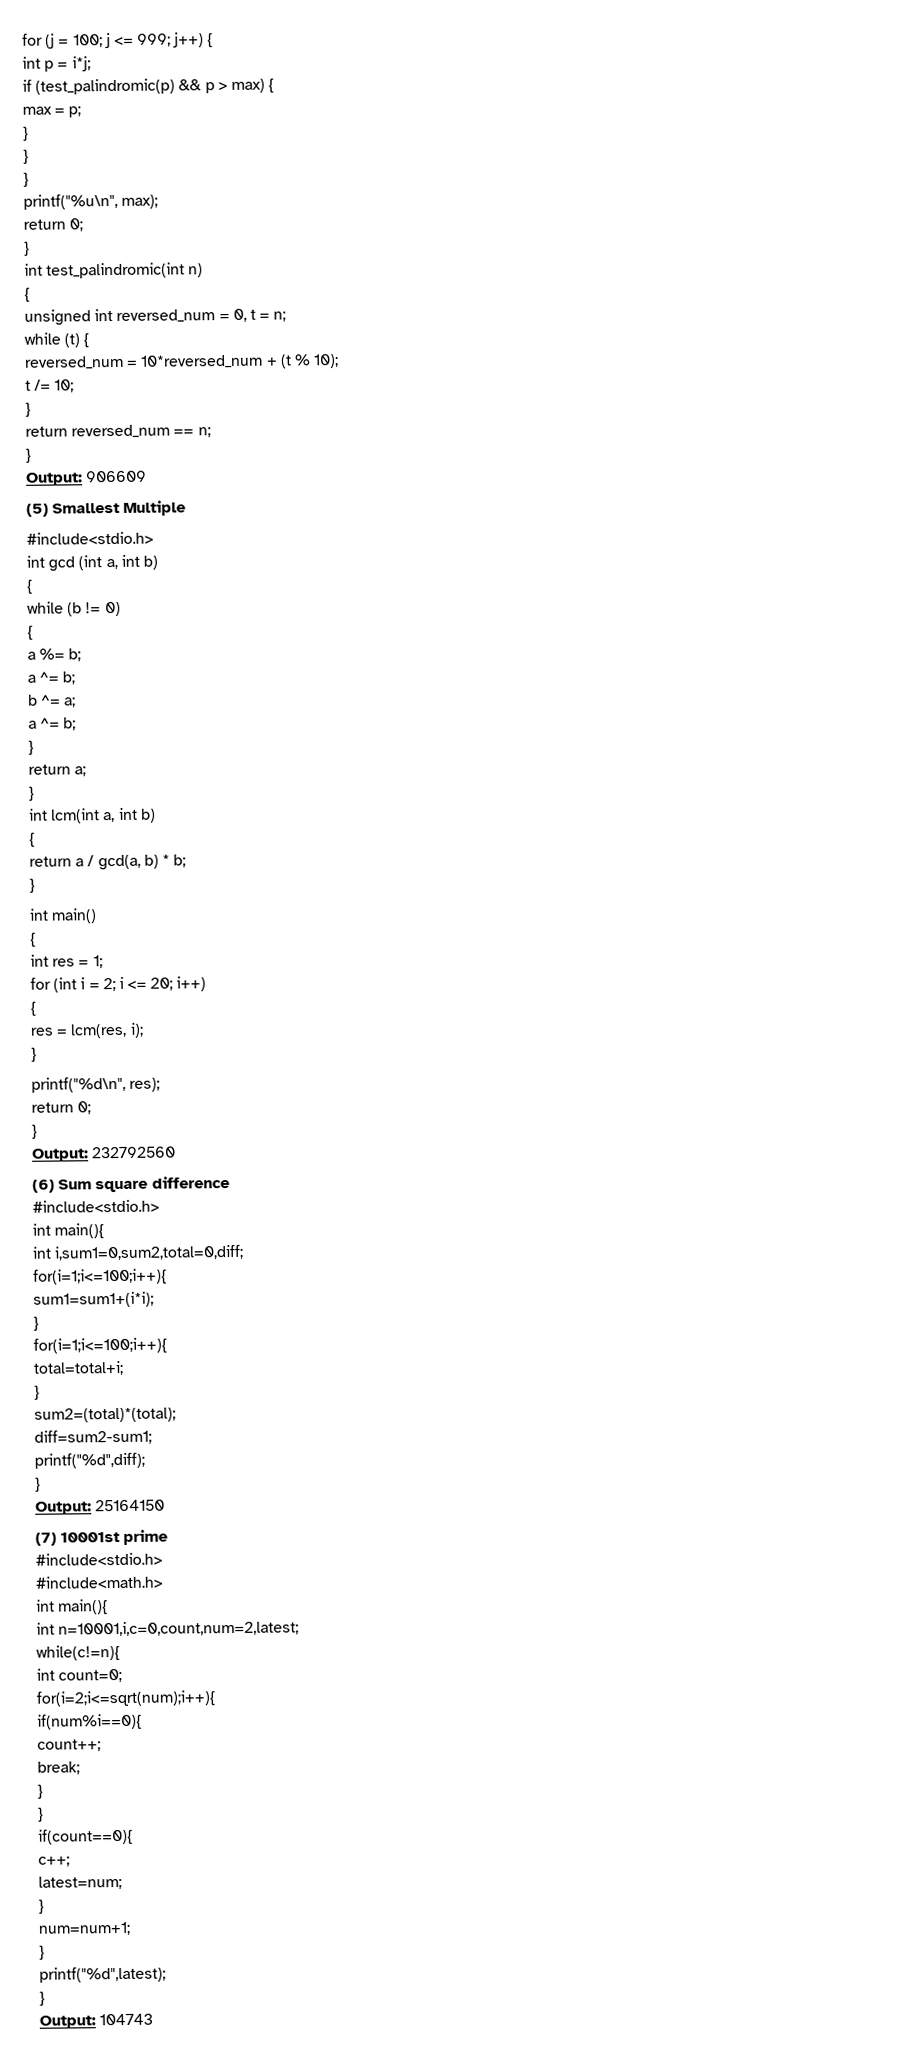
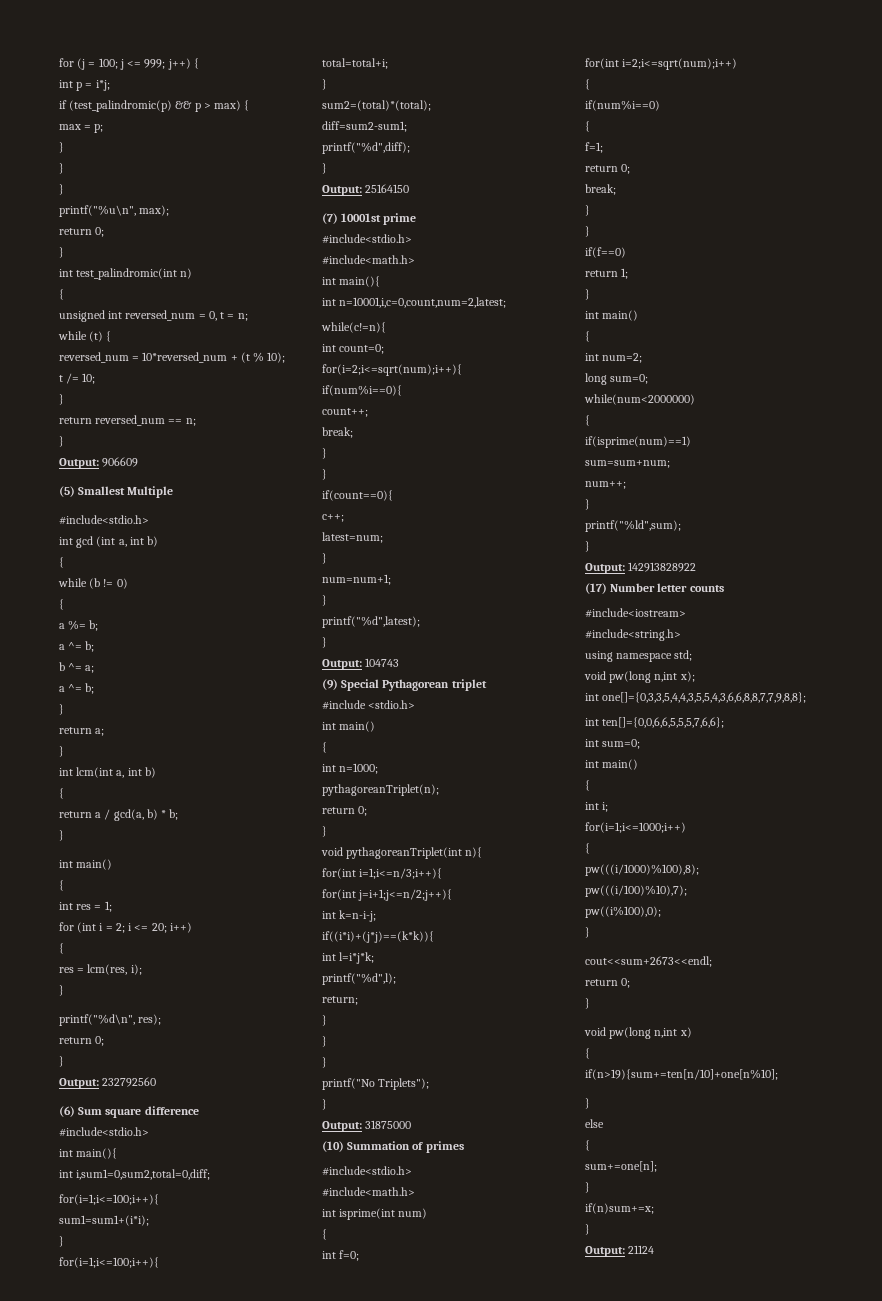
+ (9) Special Pythagorean triplet
+ #include <stdio.h>
+ int main()
+ {
+ int n=1000;
+ pythagoreanTriplet(n);
+ return 0;
+ }
+ void pythagoreanTriplet(int n){
+ for(int i=1;i<=n/3;i++){
+ for(int j=i+1;j<=n/2;j++){
+ int k=n-i-j;
+ if((i*i)+(j*j)==(k*k)){
+ int l=i*j*k;
+ printf("%d",l);
+ return;
+ }
+ }
+ }
+ printf("No Triplets");
+ }
+ Output: 31875000
+ (10) Summation of primes
+ #include<stdio.h>
+ #include<math.h>
+ int isprime(int num)
+ {
+ int f=0;
+ for(int i=2;i<=sqrt(num);i++)
+ {
+ if(num%i==0)
+ {
+ f=1;
+ return 0;
+ break;
+ }
+ }
+ if(f==0)
+ return 1;
+ }
+ int main()
+ {
+ int num=2;
+ long sum=0;
+ while(num<2000000)
+ {
+ if(isprime(num)==1)
+ sum=sum+num;
+ num++;
+ }
+ printf("%ld",sum);
+ }
+ Output: 142913828922
+ (17) Number letter counts
+ #include<iostream>
+ #include<string.h>
+ using namespace std;
+ void pw(long n,int x);
+ int one[]={0,3,3,5,4,4,3,5,5,4,3,6,6,8,8,7,7,9,8,8};
+ int ten[]={0,0,6,6,5,5,5,7,6,6};
+ int sum=0;
+ int main()
+ {
+ int i;
+ for(i=1;i<=1000;i++)
+ {
+ pw(((i/1000)%100),8);
+ pw(((i/100)%10),7);
+ pw((i%100),0);
+ }
+ cout<<sum+2673<<endl;
+ return 0;
+ }
+ void pw(long n,int x)
+ {
+ if(n>19){sum+=ten[n/10]+one[n%10];
+ }
+ else
+ {
+ sum+=one[n];
+ }
+ if(n)sum+=x;
+ }
+ Output: 21124

